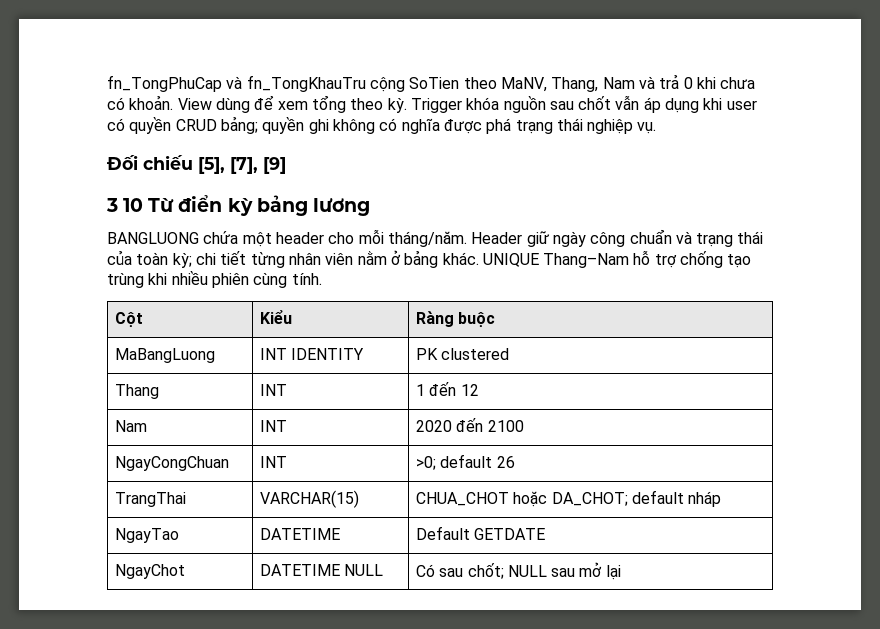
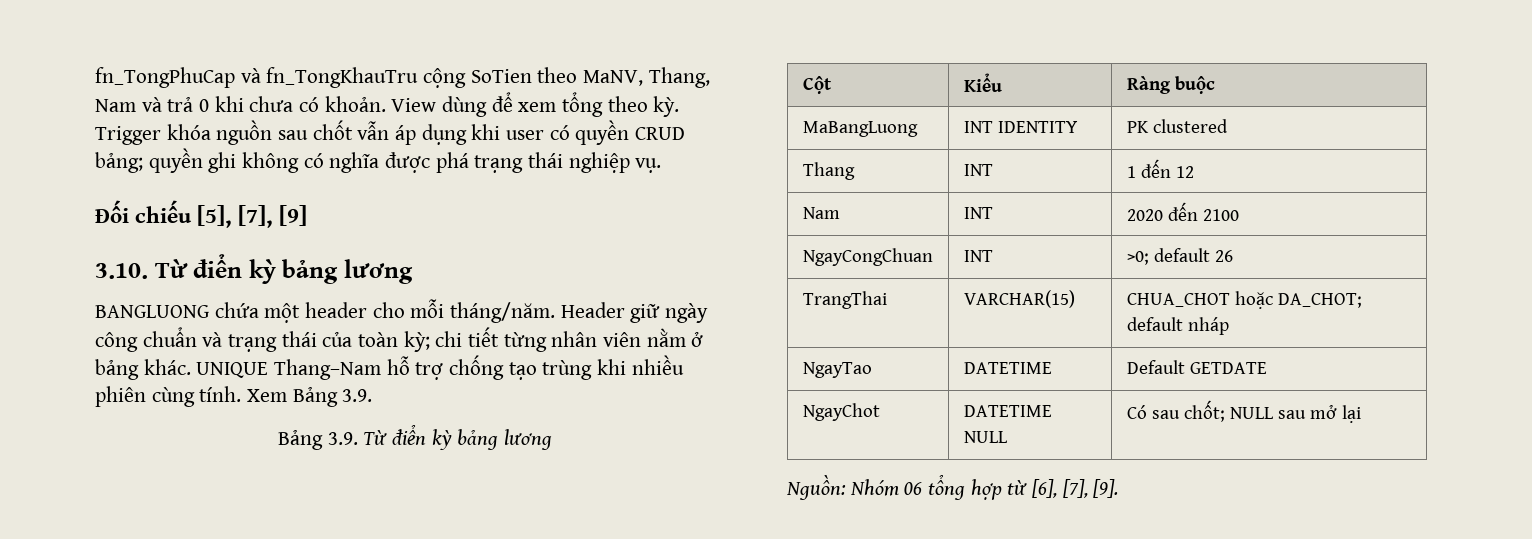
- 3 10 Từ điển kỳ bảng lương
+ 3.10. Từ điển kỳ bảng lương
+ Xem Bảng 3.9.
+ Bảng 3.9. Từ điển kỳ bảng lương
+ Nguồn: Nhóm 06 tổng hợp từ [6], [7], [9].

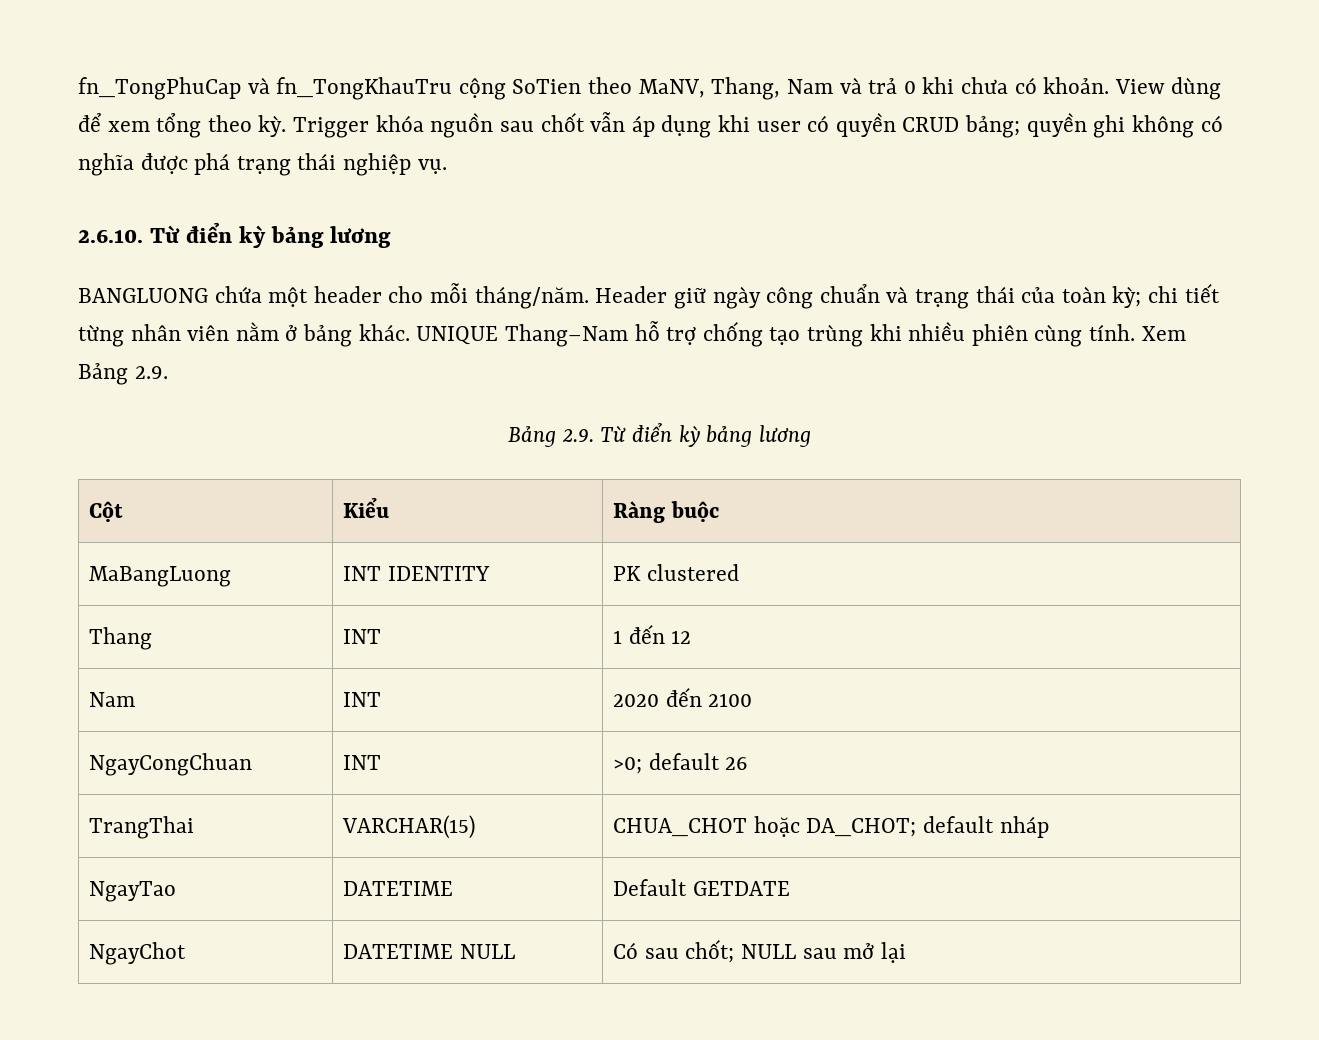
- Đối chiếu [5], [7], [9]
- 3.10. Từ điển kỳ bảng lương
+ 2.6.10. Từ điển kỳ bảng lương
- Xem Bảng 3.9.
- Bảng 3.9. Từ điển kỳ bảng lương
+ Xem Bảng 2.9.
+ Bảng 2.9. Từ điển kỳ bảng lương
- Nguồn: Nhóm 06 tổng hợp từ [6], [7], [9].

